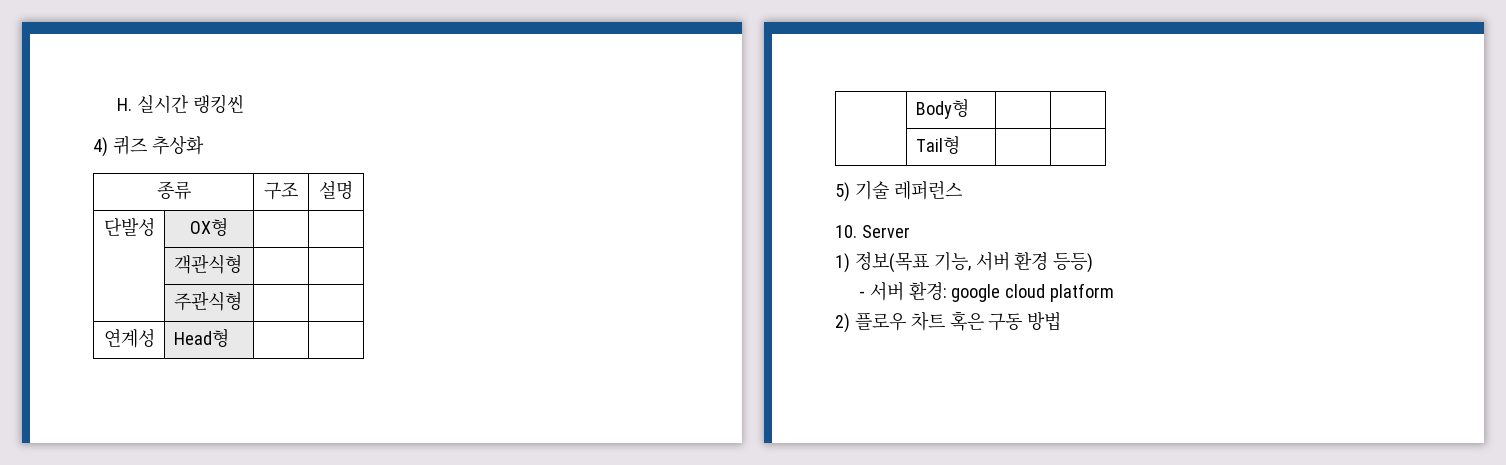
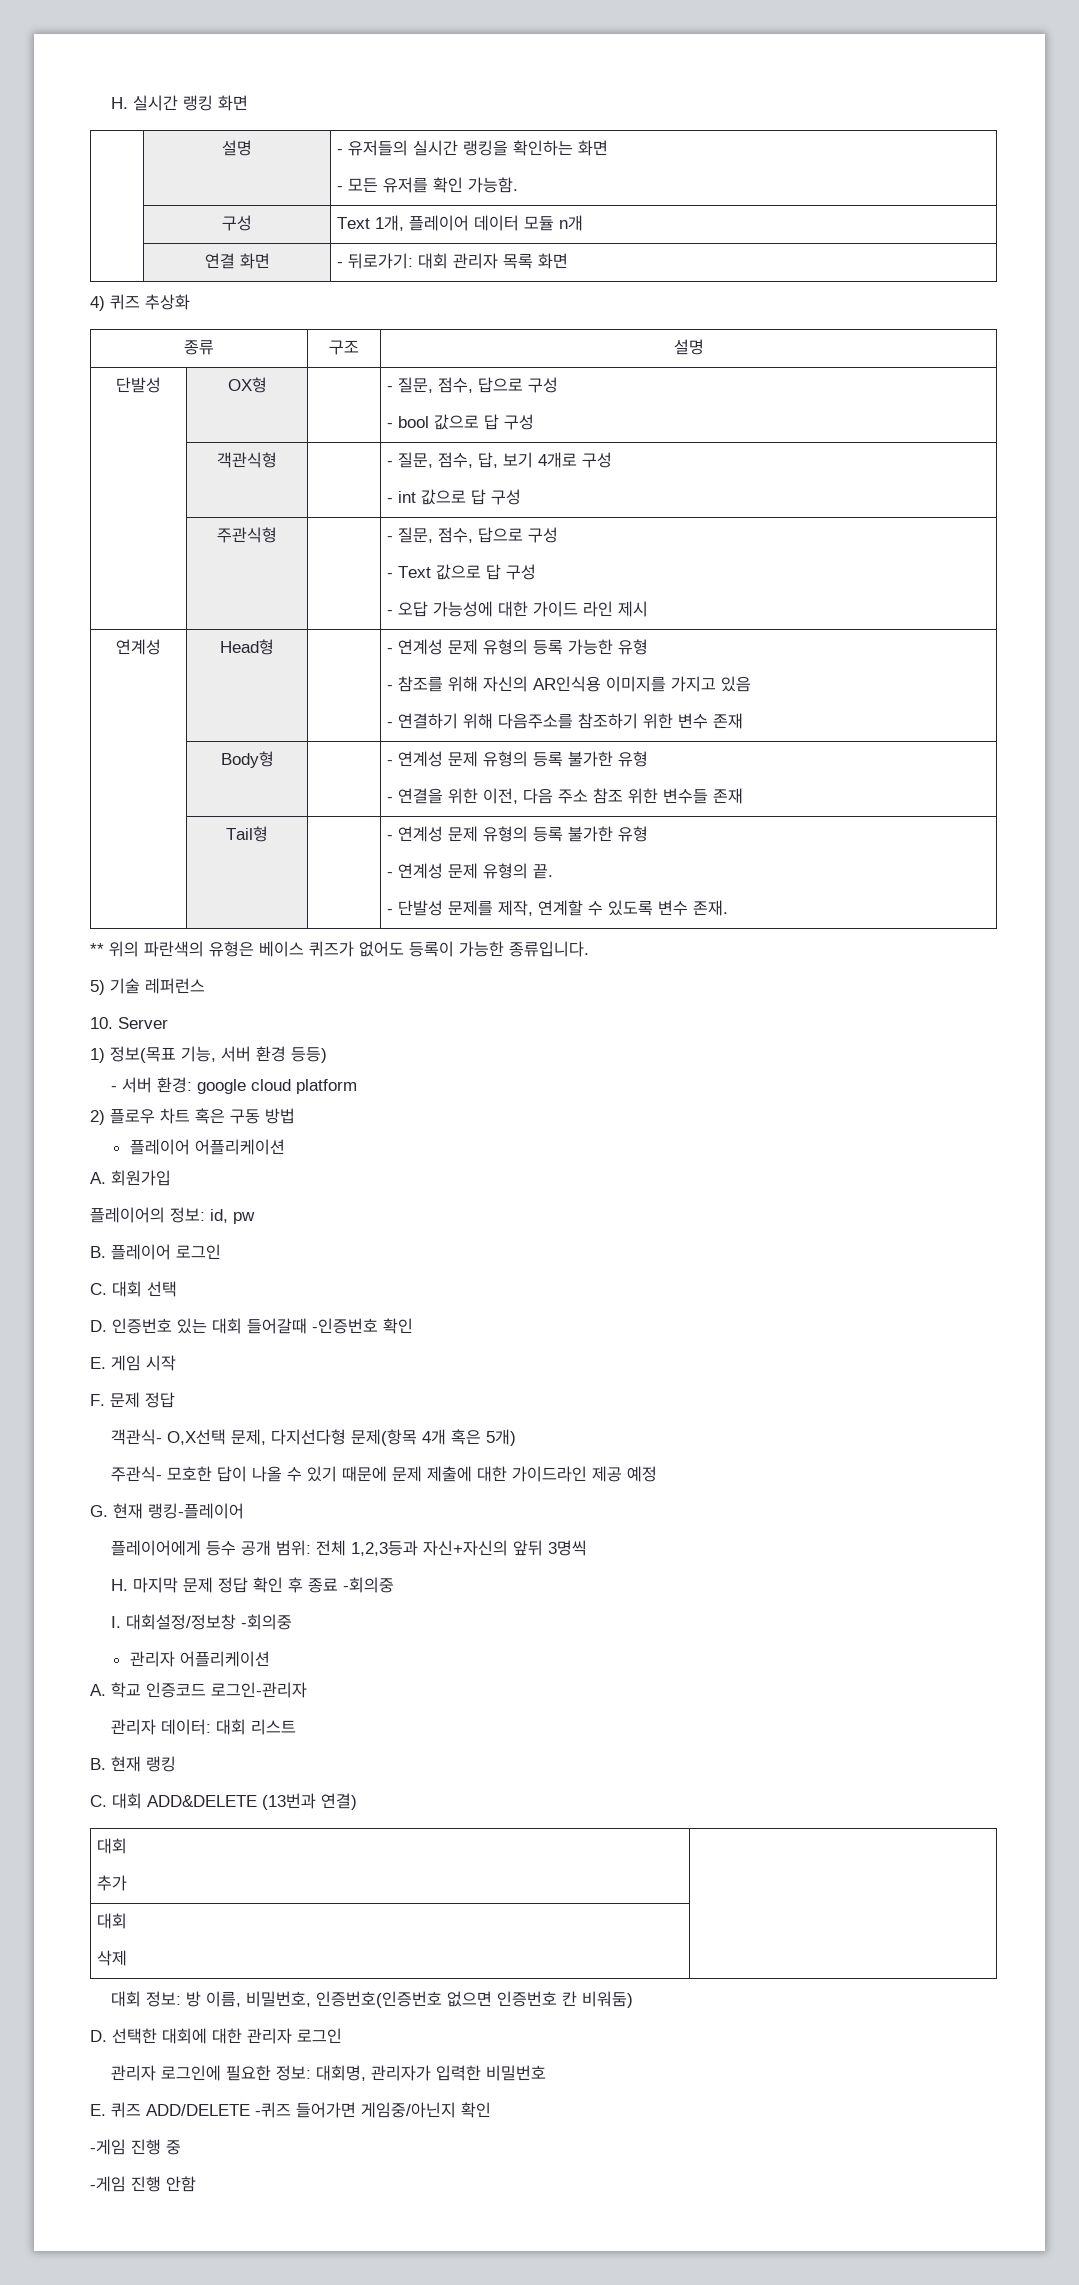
- H. 실시간 랭킹씬
+ H. 실시간 랭킹 화면
+ | 설명 | - 유저들의 실시간 랭킹을 확인하는 화면
+ - 모든 유저를 확인 가능함.
+ | 구성 | Text 1개, 플레이어 데이터 모듈 n개
+ | 연결 화면 | - 뒤로가기: 대회 관리자 목록 화면
- 단발성 | OX형 | |
- | 객관식형 | |
- | 주관식형 | |
- 연계성 | Head형 | |
- | Body형 | |
- | Tail형 | |
+ 단발성 | OX형 | | - 질문, 점수, 답으로 구성
+ - bool 값으로 답 구성
+ | 객관식형 | | - 질문, 점수, 답, 보기 4개로 구성
+ - int 값으로 답 구성
+ | 주관식형 | | - 질문, 점수, 답으로 구성
+ - Text 값으로 답 구성
+ - 오답 가능성에 대한 가이드 라인 제시
+ 연계성 | Head형 | | - 연계성 문제 유형의 등록 가능한 유형
+ - 참조를 위해 자신의 AR인식용 이미지를 가지고 있음
+ - 연결하기 위해 다음주소를 참조하기 위한 변수 존재
+ | Body형 | | - 연계성 문제 유형의 등록 불가한 유형
+ - 연결을 위한 이전, 다음 주소 참조 위한 변수들 존재
+ | Tail형 | | - 연계성 문제 유형의 등록 불가한 유형
+ - 연계성 문제 유형의 끝.
+ - 단발성 문제를 제작, 연계할 수 있도록 변수 존재.
+ ** 위의 파란색의 유형은 베이스 퀴즈가 없어도 등록이 가능한 종류입니다.
+ 플레이어 어플리케이션
+ A. 회원가입
+ 플레이어의 정보: id, pw
+ B. 플레이어 로그인
+ C. 대회 선택
+ D. 인증번호 있는 대회 들어갈때 -인증번호 확인
+ E. 게임 시작
+ F. 문제 정답
+ 객관식- O,X선택 문제, 다지선다형 문제(항목 4개 혹은 5개)
+ 주관식- 모호한 답이 나올 수 있기 때문에 문제 제출에 대한 가이드라인 제공 예정
+ G. 현재 랭킹-플레이어
+ 플레이어에게 등수 공개 범위: 전체 1,2,3등과 자신+자신의 앞뒤 3명씩
+ H. 마지막 문제 정답 확인 후 종료 -회의중
+ I. 대회설정/정보창 -회의중
+ 관리자 어플리케이션
+ A. 학교 인증코드 로그인-관리자
+ 관리자 데이터: 대회 리스트
+ B. 현재 랭킹
+ C. 대회 ADD&DELETE (13번과 연결)
+ 대회
+ 추가 |
+ 대회
+ 삭제 |
+ 대회 정보: 방 이름, 비밀번호, 인증번호(인증번호 없으면 인증번호 칸 비워둠)
+ D. 선택한 대회에 대한 관리자 로그인
+ 관리자 로그인에 필요한 정보: 대회명, 관리자가 입력한 비밀번호
+ E. 퀴즈 ADD/DELETE -퀴즈 들어가면 게임중/아닌지 확인
+ -게임 진행 중
+ -게임 진행 안함

